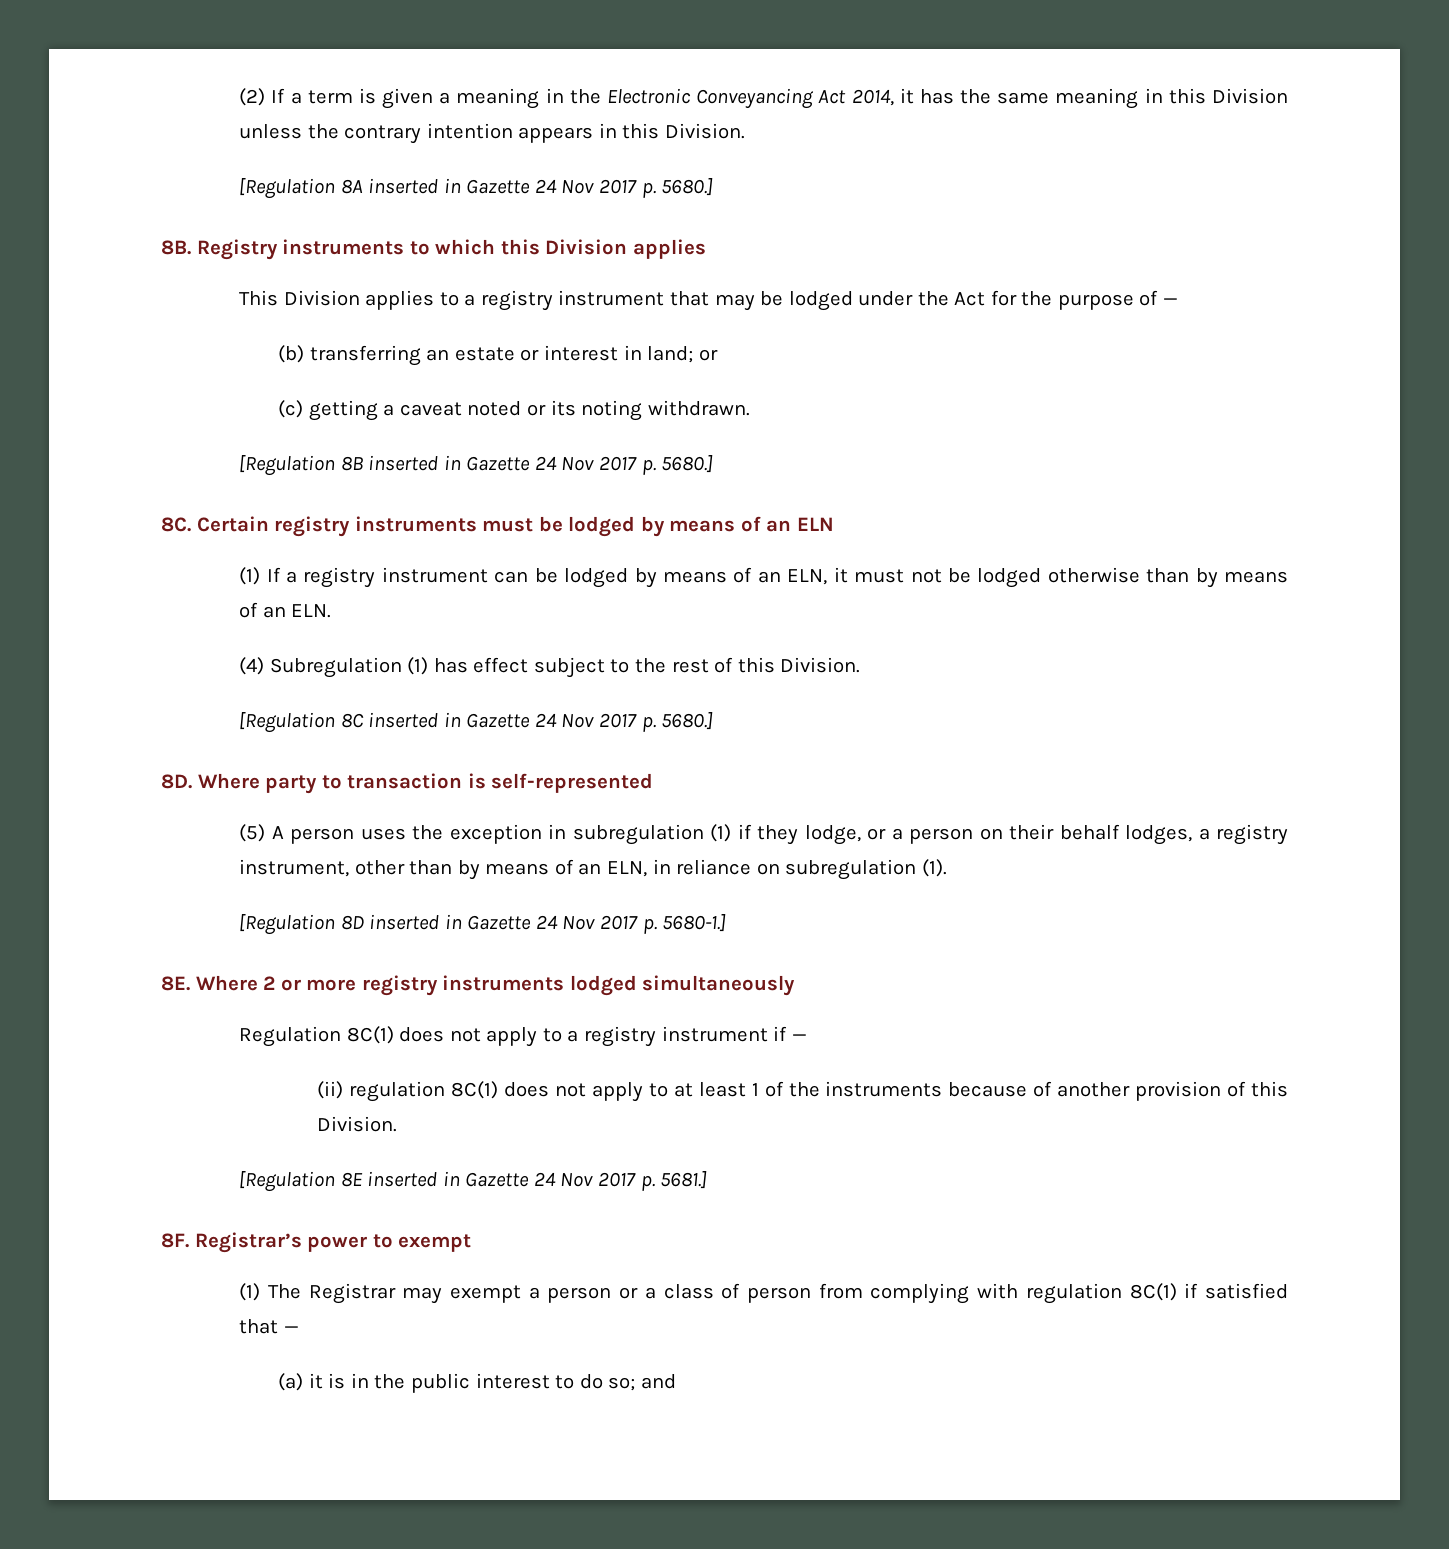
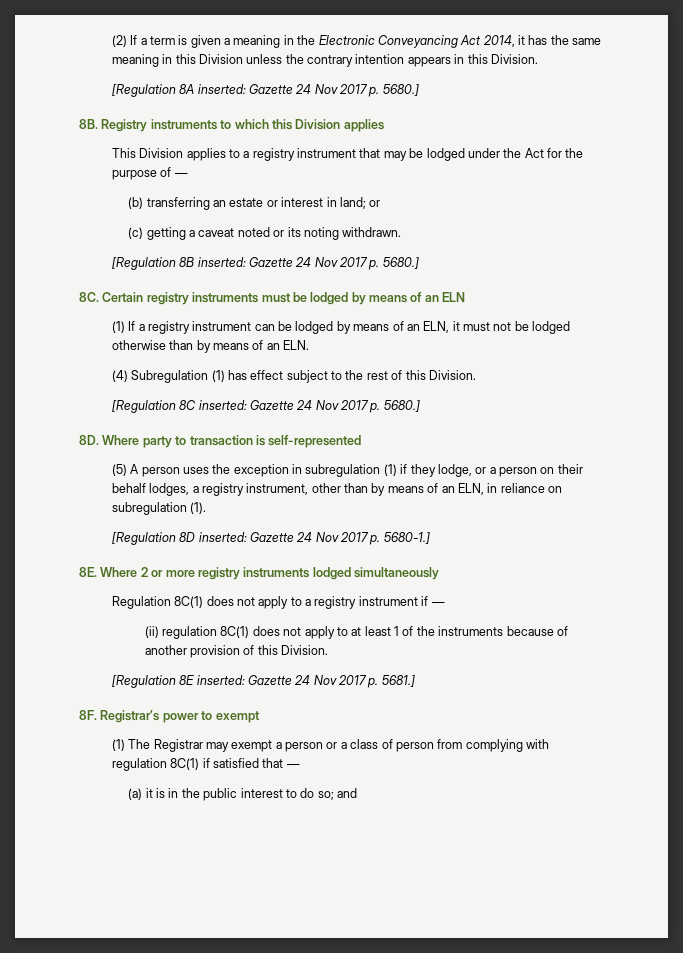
- [Regulation 8A inserted in Gazette 24 Nov 2017 p. 5680.]
+ [Regulation 8A inserted: Gazette 24 Nov 2017 p. 5680.]
- [Regulation 8B inserted in Gazette 24 Nov 2017 p. 5680.]
+ [Regulation 8B inserted: Gazette 24 Nov 2017 p. 5680.]
- [Regulation 8C inserted in Gazette 24 Nov 2017 p. 5680.]
+ [Regulation 8C inserted: Gazette 24 Nov 2017 p. 5680.]
- [Regulation 8D inserted in Gazette 24 Nov 2017 p. 5680-1.]
+ [Regulation 8D inserted: Gazette 24 Nov 2017 p. 5680-1.]
- [Regulation 8E inserted in Gazette 24 Nov 2017 p. 5681.]
+ [Regulation 8E inserted: Gazette 24 Nov 2017 p. 5681.]

